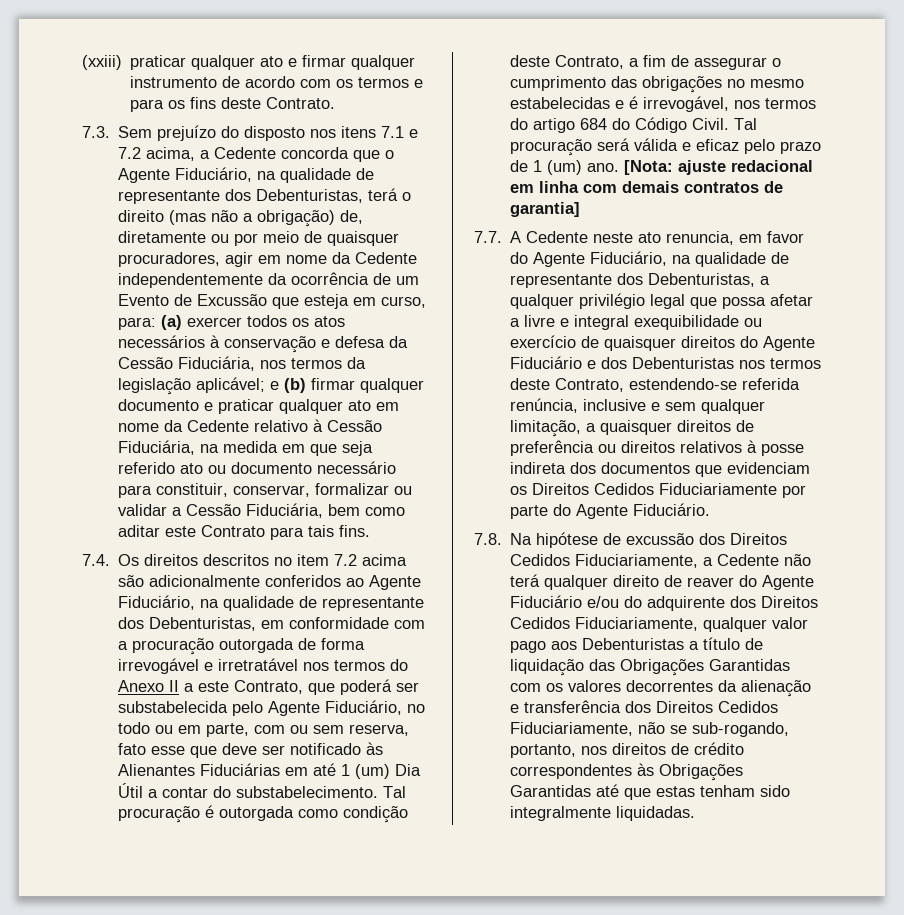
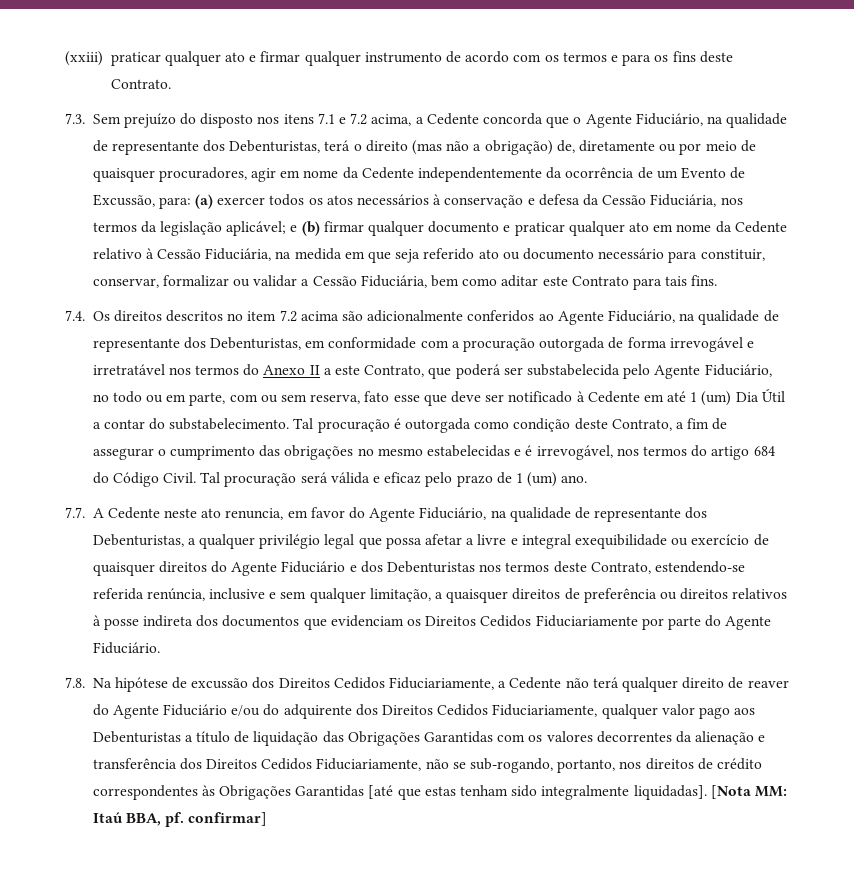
- 7.3. Sem prejuízo do disposto nos itens 7.1 e 7.2 acima, a Cedente concorda que o Agente Fiduciário, na qualidade de representante dos Debenturistas, terá o direito (mas não a obrigação) de, diretamente ou por meio de quaisquer procuradores, agir em nome da Cedente independentemente da ocorrência de um Evento de Excussão que esteja em curso, para:
+ 7.3. Sem prejuízo do disposto nos itens 7.1 e 7.2 acima, a Cedente concorda que o Agente Fiduciário, na qualidade de representante dos Debenturistas, terá o direito (mas não a obrigação) de, diretamente ou por meio de quaisquer procuradores, agir em nome da Cedente independentemente da ocorrência de um Evento de Excussão, para:
- 7.4. Os direitos descritos no item 7.2 acima são adicionalmente conferidos ao Agente Fiduciário, na qualidade de representante dos Debenturistas, em conformidade com a procuração outorgada de forma irrevogável e irretratável nos termos do Anexo II a este Contrato, que poderá ser substabelecida pelo Agente Fiduciário, no todo ou em parte, com ou sem reserva, fato esse que deve ser notificado às Alienantes Fiduciárias em até 1 (um) Dia Útil a contar do substabelecimento.
+ 7.4. Os direitos descritos no item 7.2 acima são adicionalmente conferidos ao Agente Fiduciário, na qualidade de representante dos Debenturistas, em conformidade com a procuração outorgada de forma irrevogável e irretratável nos termos do Anexo II a este Contrato, que poderá ser substabelecida pelo Agente Fiduciário, no todo ou em parte, com ou sem reserva, fato esse que deve ser notificado à Cedente em até 1 (um) Dia Útil a contar do substabelecimento.
- [Nota: ajuste redacional em linha com demais contratos de garantia]
- 7.8. Na hipótese de excussão dos Direitos Cedidos Fiduciariamente, a Cedente não terá qualquer direito de reaver do Agente Fiduciário e/ou do adquirente dos Direitos Cedidos Fiduciariamente, qualquer valor pago aos Debenturistas a título de liquidação das Obrigações Garantidas com os valores decorrentes da alienação e transferência dos Direitos Cedidos Fiduciariamente, não se sub-rogando, portanto, nos direitos de crédito correspondentes às Obrigações Garantidas até que estas tenham sido integralmente liquidadas.
+ 7.8. Na hipótese de excussão dos Direitos Cedidos Fiduciariamente, a Cedente não terá qualquer direito de reaver do Agente Fiduciário e/ou do adquirente dos Direitos Cedidos Fiduciariamente, qualquer valor pago aos Debenturistas a título de liquidação das Obrigações Garantidas com os valores decorrentes da alienação e transferência dos Direitos Cedidos Fiduciariamente, não se sub-rogando, portanto, nos direitos de crédito correspondentes às Obrigações Garantidas [até que estas tenham sido integralmente liquidadas]. [Nota MM: Itaú BBA, pf. confirmar]

